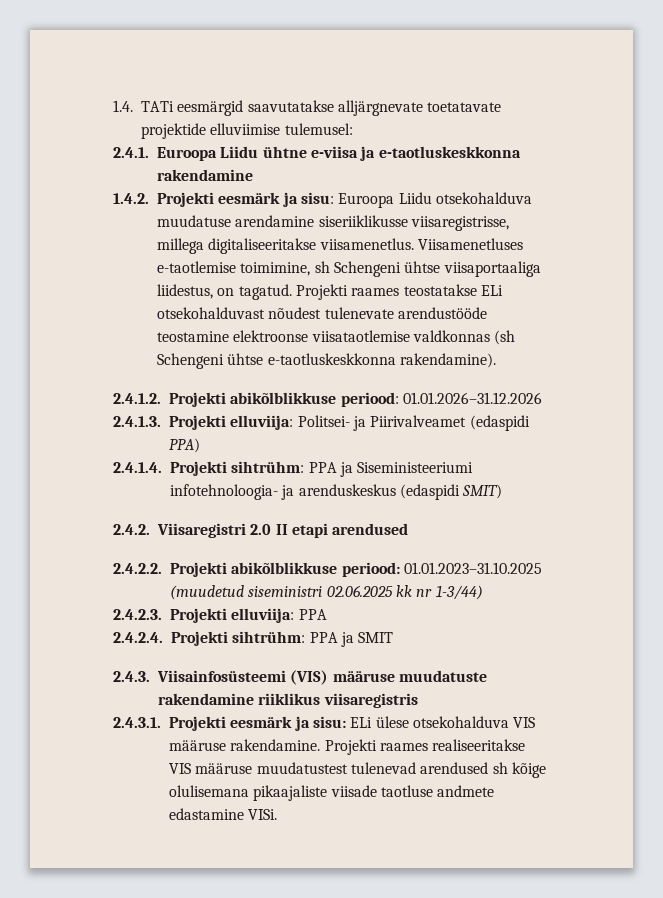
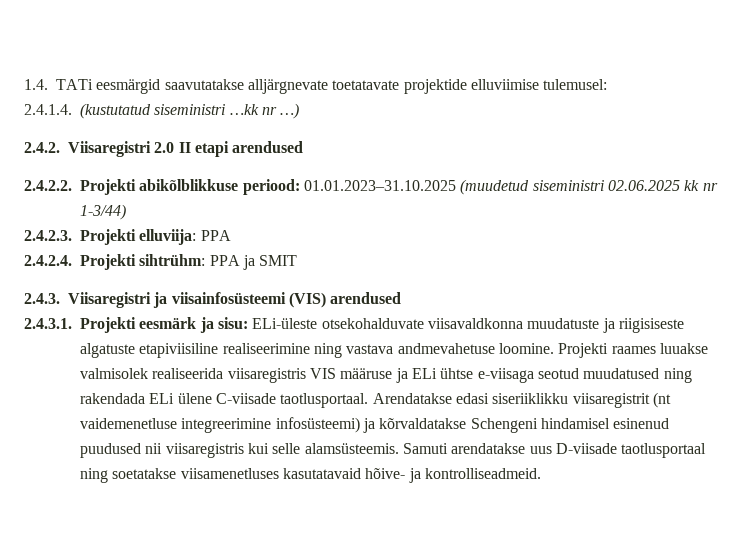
- 2.4.1. Euroopa Liidu ühtne e-viisa ja e-taotluskeskkonna rakendamine
- 1.4.2. Projekti eesmärk ja sisu: Euroopa Liidu otsekohalduva muudatuse arendamine siseriiklikusse viisaregistrisse, millega digitaliseeritakse viisamenetlus. Viisamenetluses e-taotlemise toimimine, sh Schengeni ühtse viisaportaaliga liidestus, on tagatud. Projekti raames teostatakse ELi otsekohalduvast nõudest tulenevate arendustööde teostamine elektroonse viisataotlemise valdkonnas (sh Schengeni ühtse e-taotluskeskkonna rakendamine).
- 2.4.1.2. Projekti abikõlblikkuse periood: 01.01.2026–31.12.2026
- 2.4.1.3. Projekti elluviija: Politsei- ja Piirivalveamet (edaspidi PPA)
- 2.4.1.4. Projekti sihtrühm: PPA ja Siseministeeriumi infotehnoloogia- ja arenduskeskus (edaspidi SMIT)
+ 2.4.1.4. (kustutatud siseministri …kk nr …)
- 2.4.3. Viisainfosüsteemi (VIS) määruse muudatuste rakendamine riiklikus viisaregistris
+ 2.4.3. Viisaregistri ja viisainfosüsteemi (VIS) arendused
- 2.4.3.1. Projekti eesmärk ja sisu: ELi ülese otsekohalduva VIS määruse rakendamine. Projekti raames realiseeritakse VIS määruse muudatustest tulenevad arendused sh kõige olulisemana pikaajaliste viisade taotluse andmete edastamine VISi.
+ 2.4.3.1. Projekti eesmärk ja sisu: ELi-üleste otsekohalduvate viisavaldkonna muudatuste ja riigisiseste algatuste etapiviisiline realiseerimine ning vastava andmevahetuse loomine. Projekti raames luuakse valmisolek realiseerida viisaregistris VIS määruse ja ELi ühtse e-viisaga seotud muudatused ning rakendada ELi ülene C-viisade taotlusportaal. Arendatakse edasi siseriiklikku viisaregistrit (nt vaidemenetluse integreerimine infosüsteemi) ja kõrvaldatakse Schengeni hindamisel esinenud puudused nii viisaregistris kui selle alamsüsteemis. Samuti arendatakse uus D-viisade taotlusportaal ning soetatakse viisamenetluses kasutatavaid hõive- ja kontrolliseadmeid.

